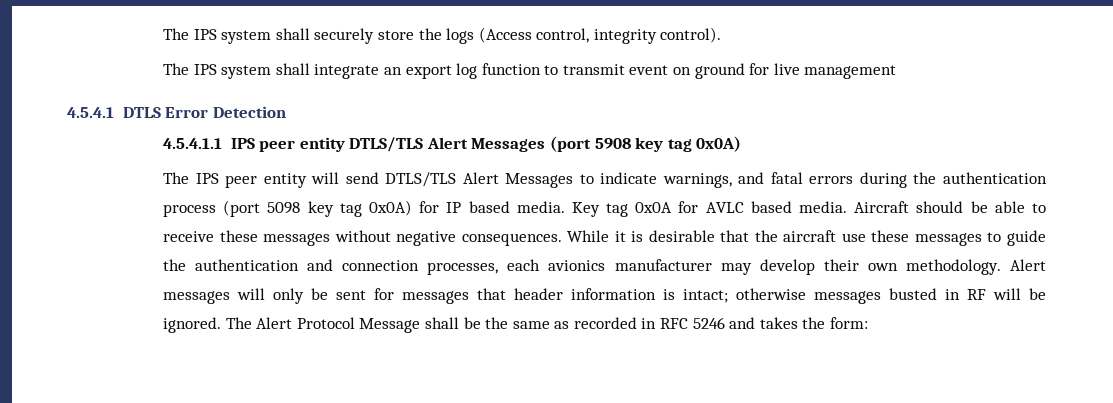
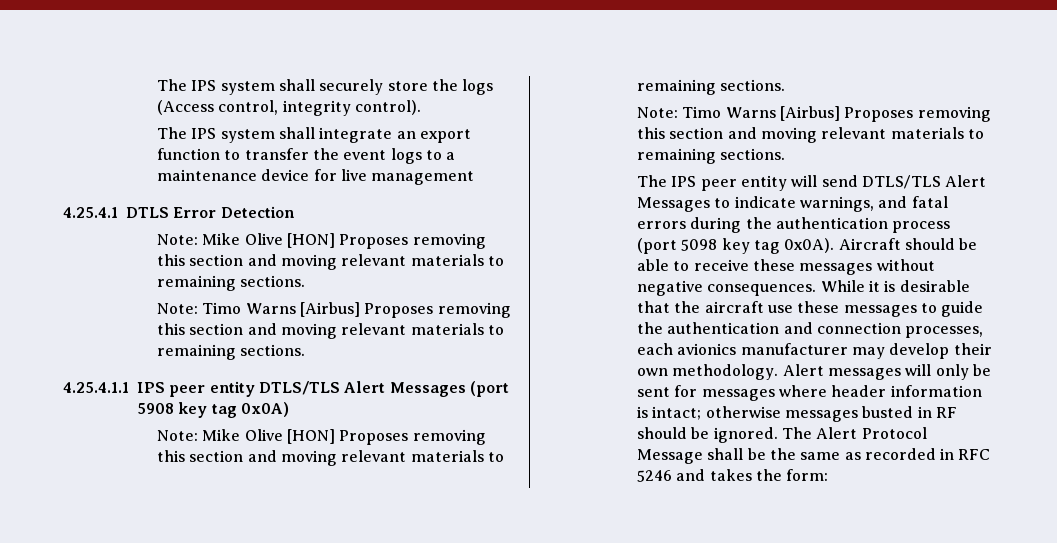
- The IPS system shall integrate an export log function to transmit event on ground for live management
+ The IPS system shall integrate an export function to transfer the event logs to a maintenance device for live management
- 4.5.4.1 DTLS Error Detection
- 4.5.4.1.1 IPS peer entity DTLS/TLS Alert Messages (port 5908 key tag 0x0A)
+ 4.25.4.1 DTLS Error Detection
+ Note: Mike Olive [HON] Proposes removing this section and moving relevant materials to remaining sections.
+ Note: Timo Warns [Airbus] Proposes removing this section and moving relevant materials to remaining sections.
+ 4.25.4.1.1 IPS peer entity DTLS/TLS Alert Messages (port 5908 key tag 0x0A)
+ Note: Mike Olive [HON] Proposes removing this section and moving relevant materials to remaining sections.
+ Note: Timo Warns [Airbus] Proposes removing this section and moving relevant materials to remaining sections.
- The IPS peer entity will send DTLS/TLS Alert Messages to indicate warnings, and fatal errors during the authentication process (port 5098 key tag 0x0A) for IP based media. Key tag 0x0A for AVLC based media.
+ The IPS peer entity will send DTLS/TLS Alert Messages to indicate warnings, and fatal errors during the authentication process (port 5098 key tag 0x0A).
- Alert messages will only be sent for messages that header information is intact; otherwise messages busted in RF will be ignored.
+ Alert messages will only be sent for messages where header information is intact; otherwise messages busted in RF should be ignored.

